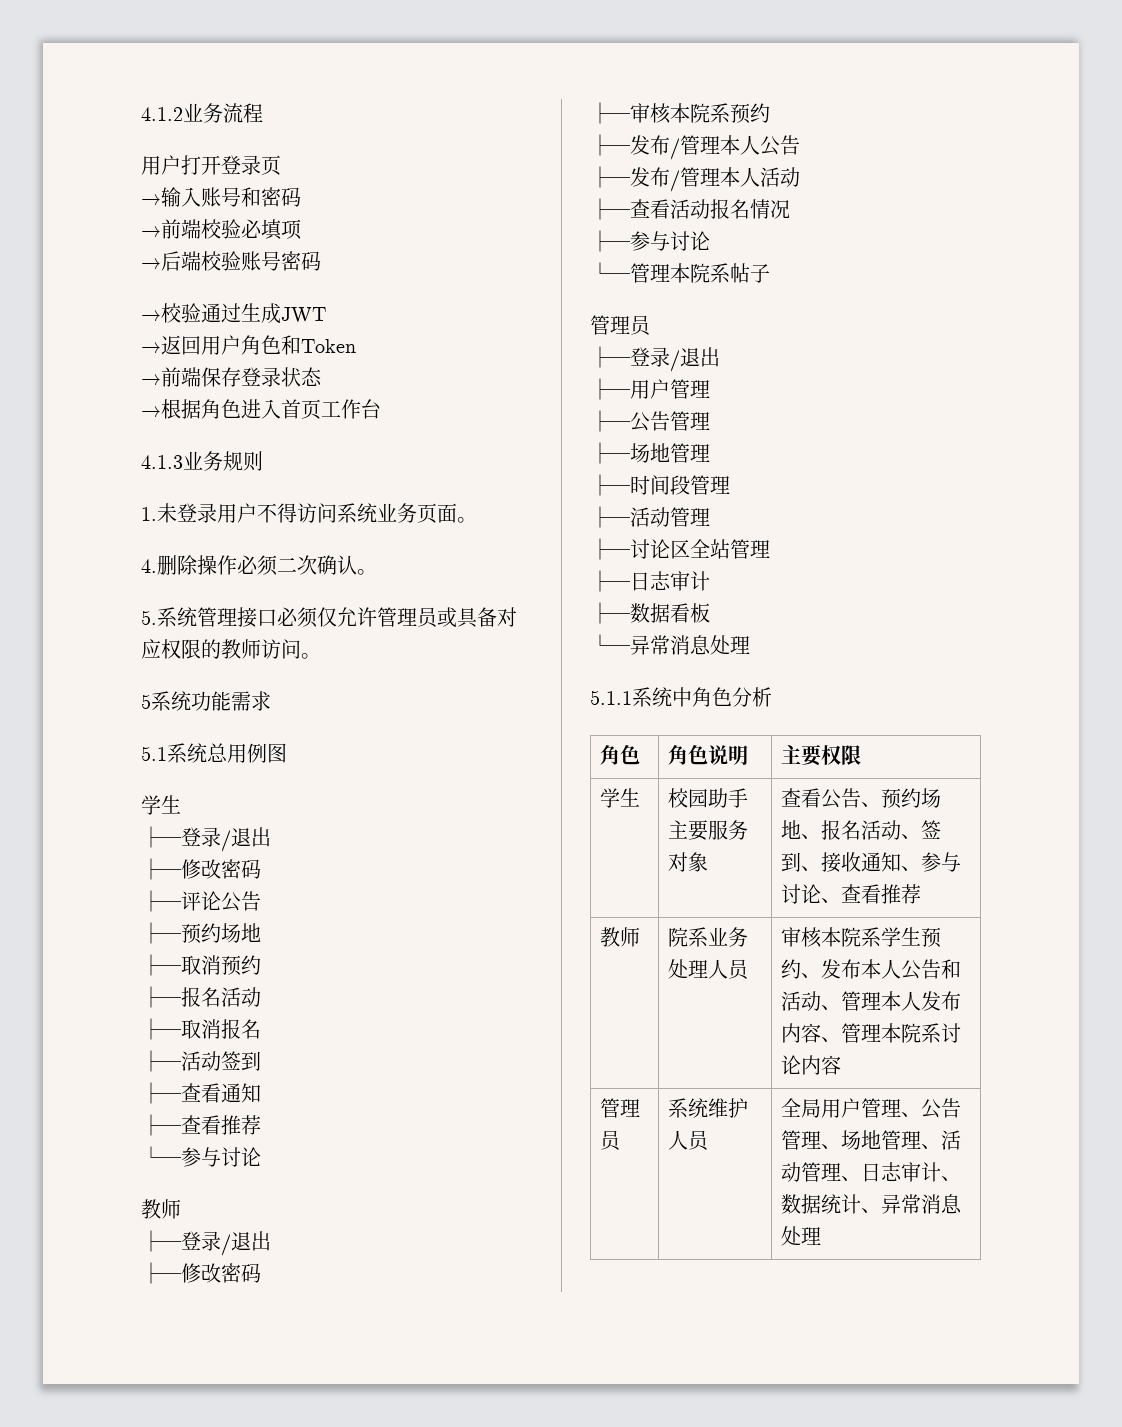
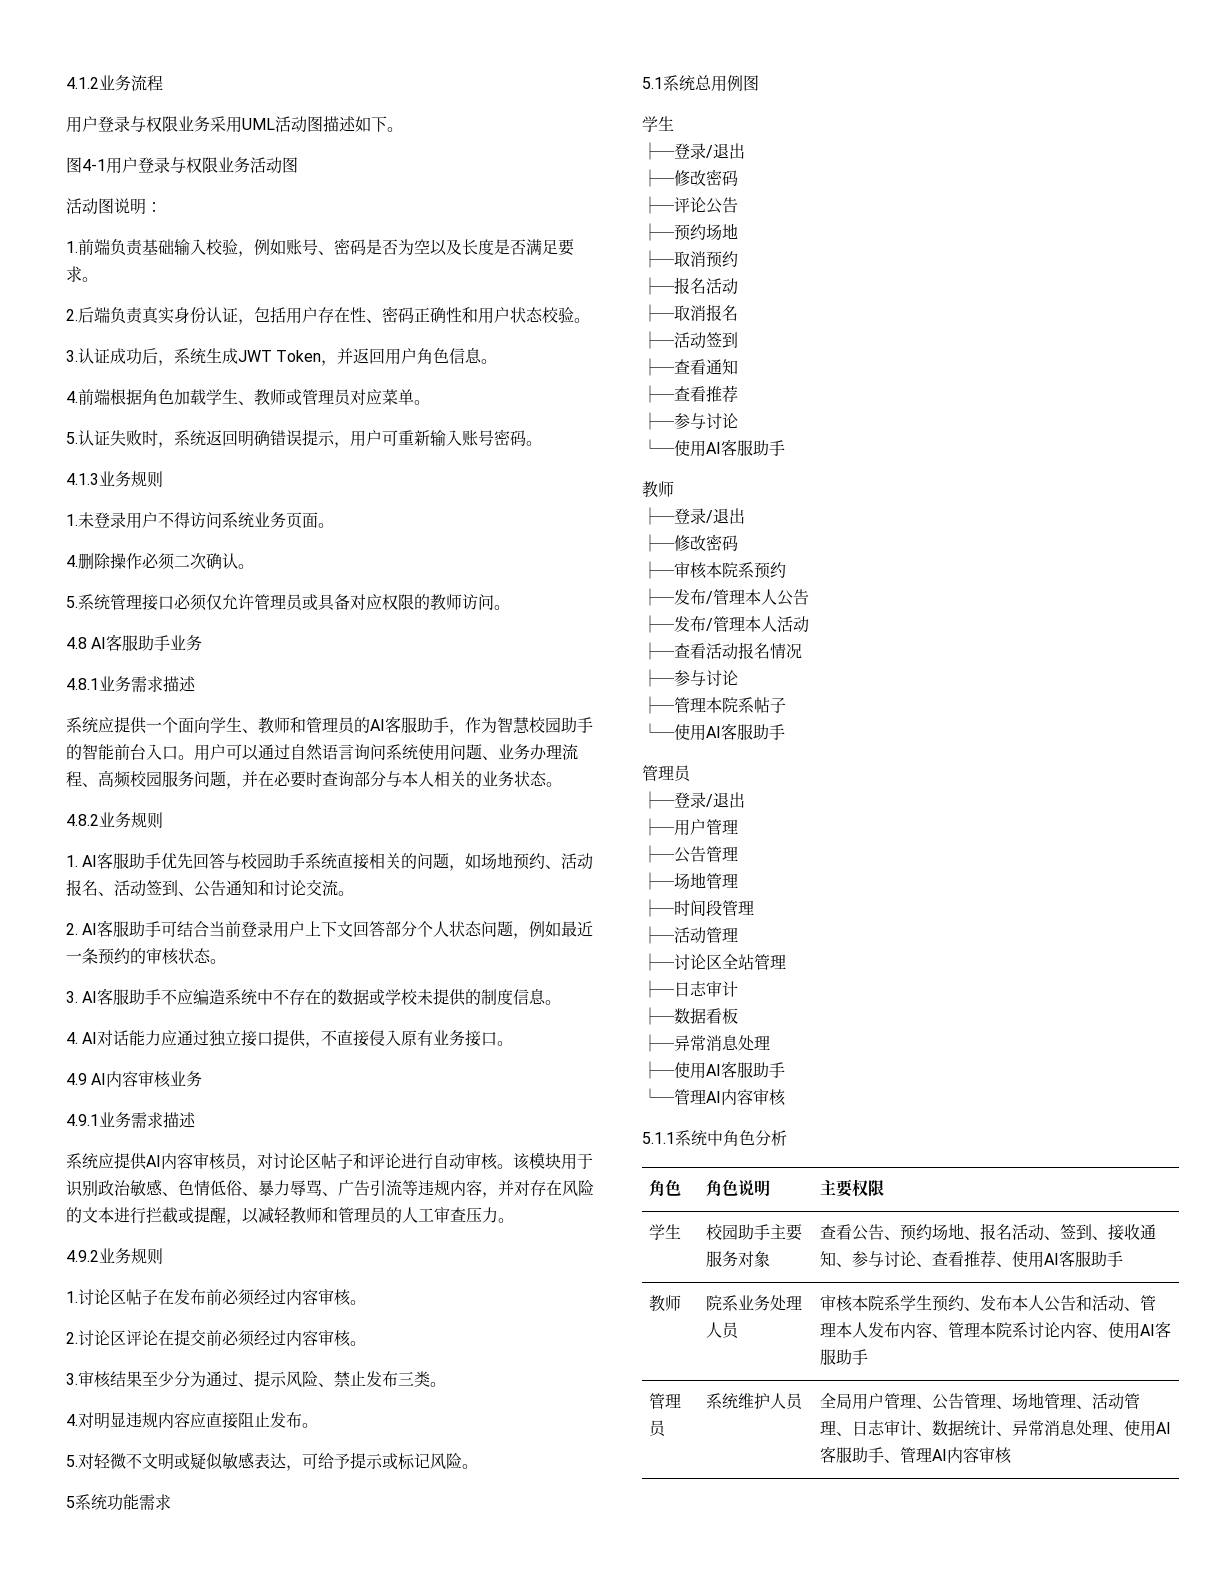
- 用户打开登录页
- →输入账号和密码
- →前端校验必填项
- →后端校验账号密码
- →校验通过生成JWT
- →返回用户角色和Token
- →前端保存登录状态
- →根据角色进入首页工作台
+ 用户登录与权限业务采用UML活动图描述如下。
+ 图4-1用户登录与权限业务活动图
+ 活动图说明：
+ 1.前端负责基础输入校验，例如账号、密码是否为空以及长度是否满足要求。
+ 2.后端负责真实身份认证，包括用户存在性、密码正确性和用户状态校验。
+ 3.认证成功后，系统生成JWT Token，并返回用户角色信息。
+ 4.前端根据角色加载学生、教师或管理员对应菜单。
+ 5.认证失败时，系统返回明确错误提示，用户可重新输入账号密码。
+ 4.8 AI客服助手业务
+ 4.8.1业务需求描述
+ 系统应提供一个面向学生、教师和管理员的AI客服助手，作为智慧校园助手的智能前台入口。用户可以通过自然语言询问系统使用问题、业务办理流程、高频校园服务问题，并在必要时查询部分与本人相关的业务状态。
+ 4.8.2业务规则
+ 1. AI客服助手优先回答与校园助手系统直接相关的问题，如场地预约、活动报名、活动签到、公告通知和讨论交流。
+ 2. AI客服助手可结合当前登录用户上下文回答部分个人状态问题，例如最近一条预约的审核状态。
+ 3. AI客服助手不应编造系统中不存在的数据或学校未提供的制度信息。
+ 4. AI对话能力应通过独立接口提供，不直接侵入原有业务接口。
+ 4.9 AI内容审核业务
+ 4.9.1业务需求描述
+ 系统应提供AI内容审核员，对讨论区帖子和评论进行自动审核。该模块用于识别政治敏感、色情低俗、暴力辱骂、广告引流等违规内容，并对存在风险的文本进行拦截或提醒，以减轻教师和管理员的人工审查压力。
+ 4.9.2业务规则
+ 1.讨论区帖子在发布前必须经过内容审核。
+ 2.讨论区评论在提交前必须经过内容审核。
+ 3.审核结果至少分为通过、提示风险、禁止发布三类。
+ 4.对明显违规内容应直接阻止发布。
+ 5.对轻微不文明或疑似敏感表达，可给予提示或标记风险。
  ├─查看推荐
- └─参与讨论
+ ├─参与讨论
+ └─使用AI客服助手
- └─管理本院系帖子
+ ├─管理本院系帖子
+ └─使用AI客服助手
- └─异常消息处理
+ ├─异常消息处理
+ ├─使用AI客服助手
+ └─管理AI内容审核
- 学生 | 校园助手主要服务对象 | 查看公告、预约场地、报名活动、签到、接收通知、参与讨论、查看推荐
+ 学生 | 校园助手主要服务对象 | 查看公告、预约场地、报名活动、签到、接收通知、参与讨论、查看推荐、使用AI客服助手
- 教师 | 院系业务处理人员 | 审核本院系学生预约、发布本人公告和活动、管理本人发布内容、管理本院系讨论内容
+ 教师 | 院系业务处理人员 | 审核本院系学生预约、发布本人公告和活动、管理本人发布内容、管理本院系讨论内容、使用AI客服助手
- 管理员 | 系统维护人员 | 全局用户管理、公告管理、场地管理、活动管理、日志审计、数据统计、异常消息处理
+ 管理员 | 系统维护人员 | 全局用户管理、公告管理、场地管理、活动管理、日志审计、数据统计、异常消息处理、使用AI客服助手、管理AI内容审核

